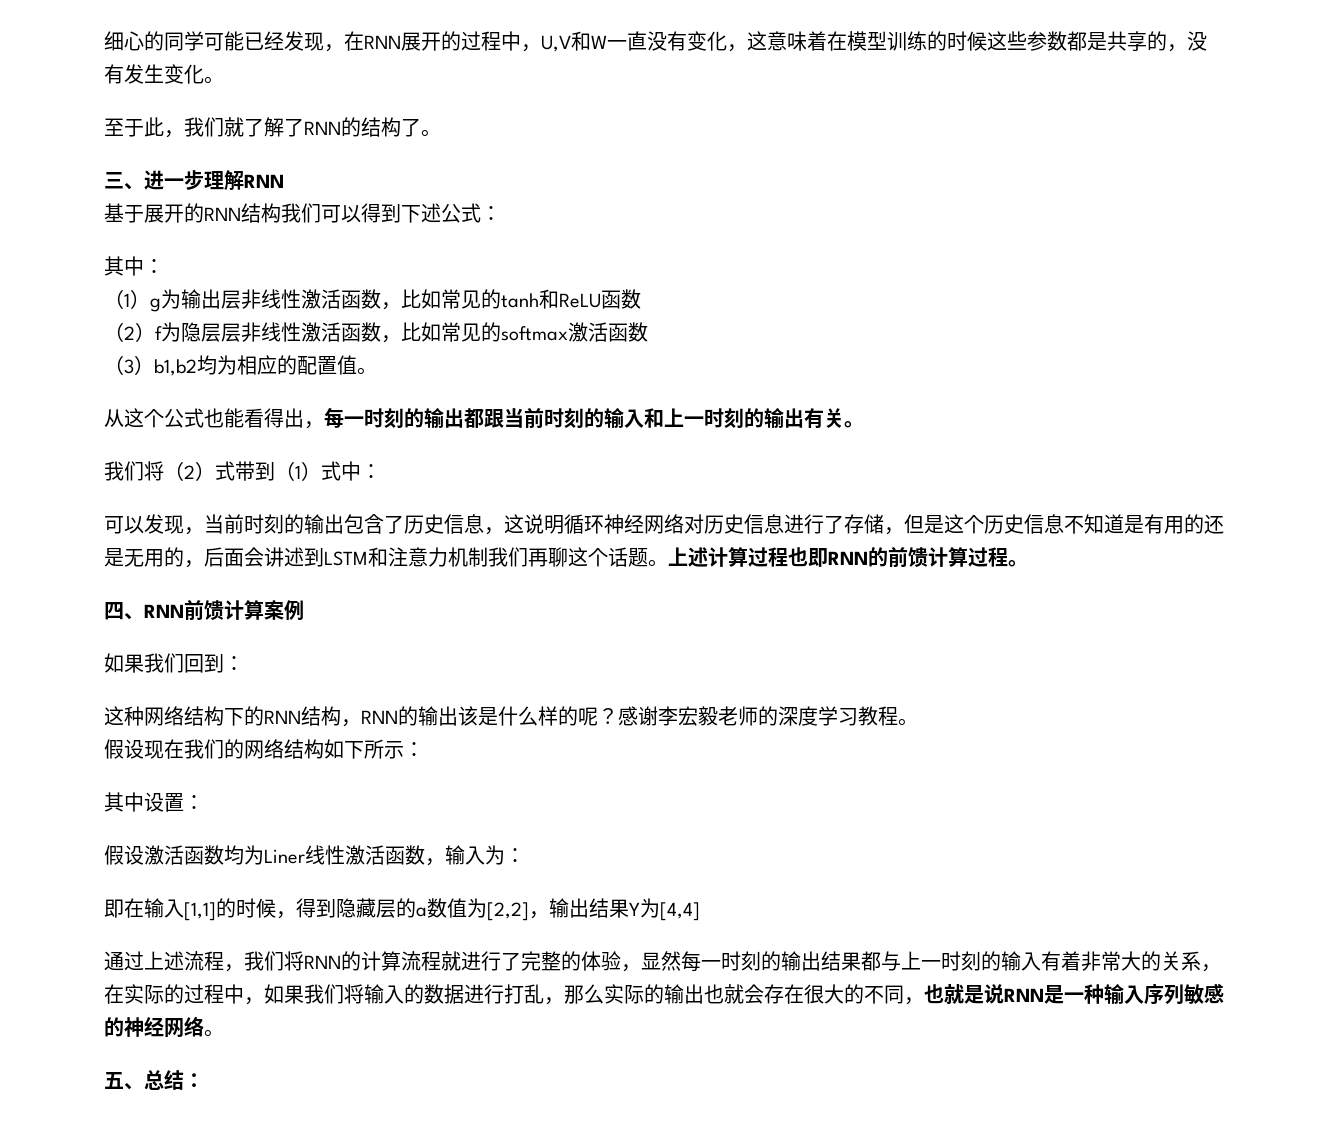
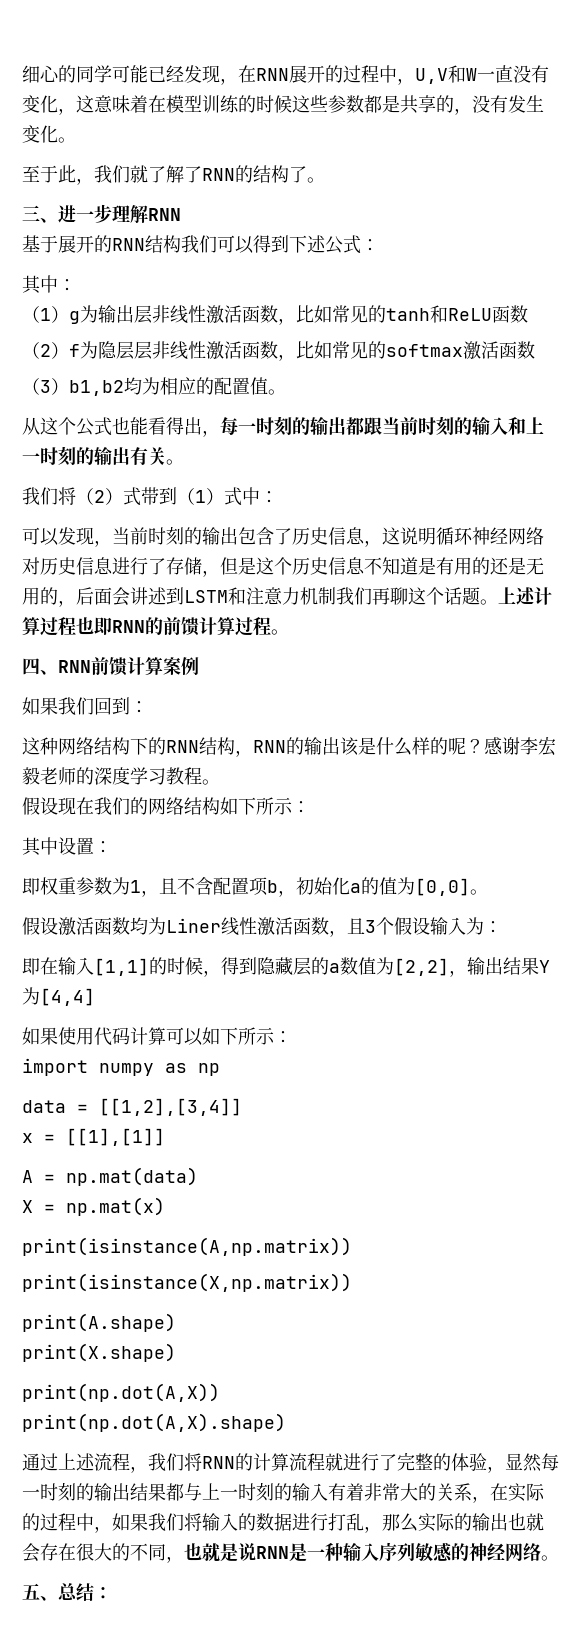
+ 即权重参数为1，且不含配置项b，初始化a的值为[0,0]。
- 假设激活函数均为Liner线性激活函数，输入为：
+ 假设激活函数均为Liner线性激活函数，且3个假设输入为：
+ 如果使用代码计算可以如下所示：
+ import numpy as np
+ data = [[1,2],[3,4]]
+ x = [[1],[1]]
+ A = np.mat(data)
+ X = np.mat(x)
+ print(isinstance(A,np.matrix))
+ print(isinstance(X,np.matrix))
+ print(A.shape)
+ print(X.shape)
+ print(np.dot(A,X))
+ print(np.dot(A,X).shape)

